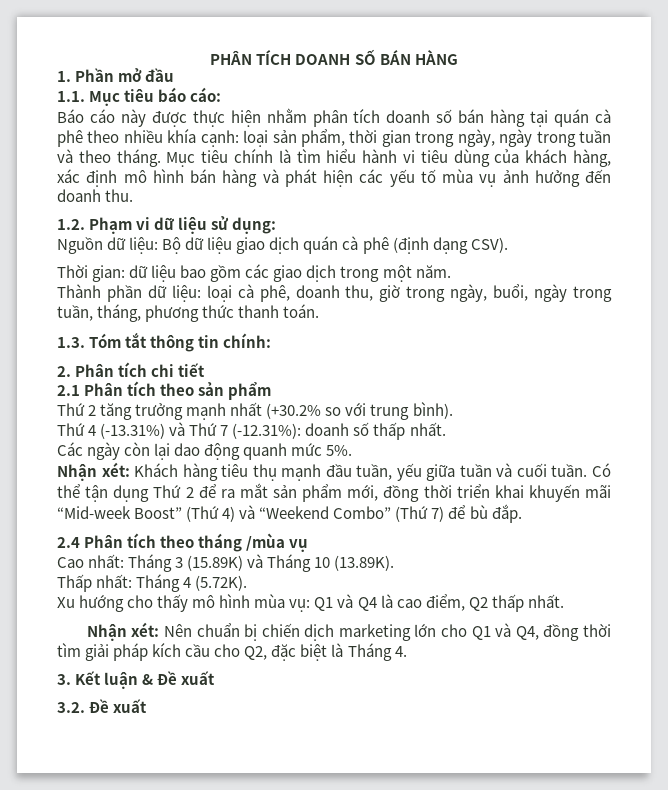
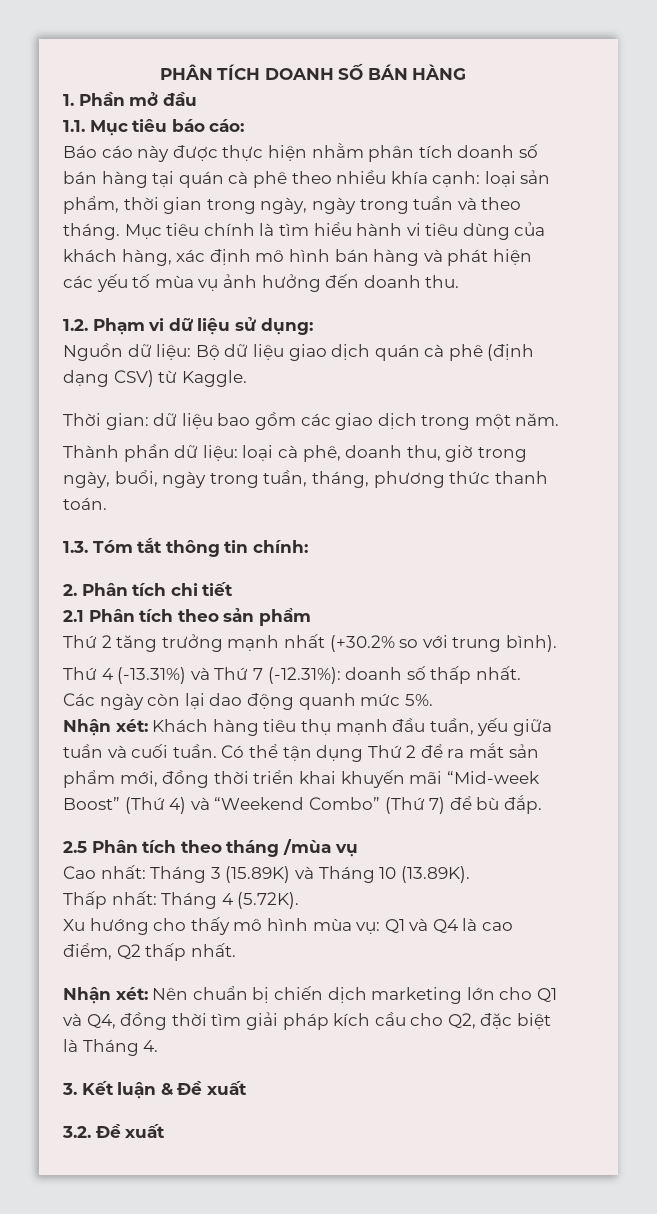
- Nguồn dữ liệu: Bộ dữ liệu giao dịch quán cà phê (định dạng CSV).
+ Nguồn dữ liệu: Bộ dữ liệu giao dịch quán cà phê (định dạng CSV) từ Kaggle.
- 2.4 Phân tích theo tháng /mùa vụ
+ 2.5 Phân tích theo tháng /mùa vụ

